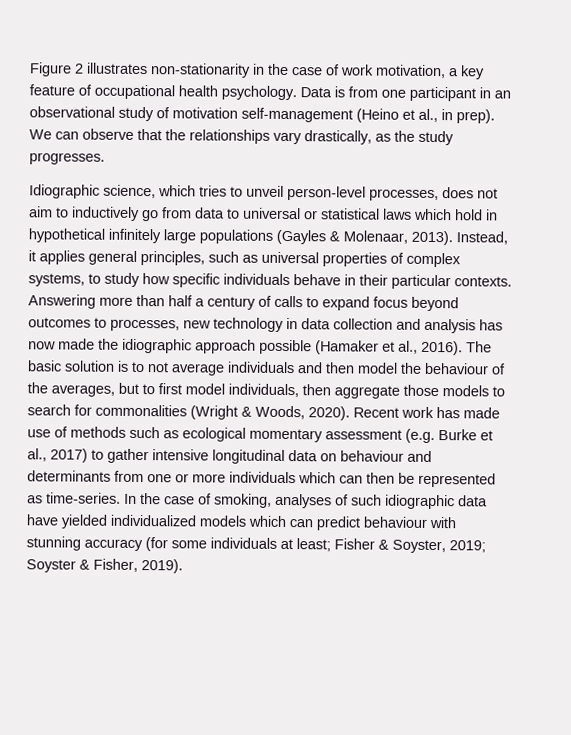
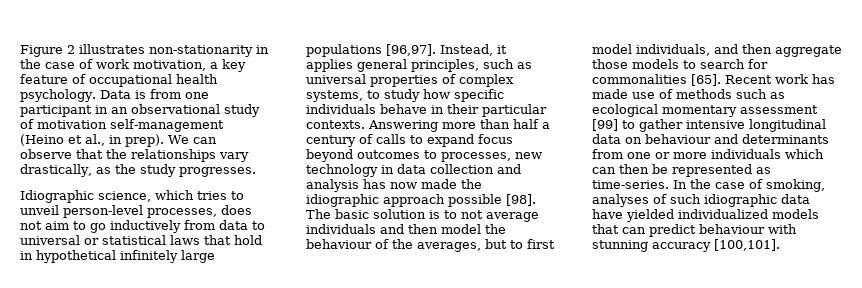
- Idiographic science, which tries to unveil person-level processes, does not aim to inductively go from data to universal or statistical laws which hold in hypothetical infinitely large populations (Gayles & Molenaar, 2013).
+ Idiographic science, which tries to unveil person-level processes, does not aim to go inductively from data to universal or statistical laws that hold in hypothetical infinitely large populations [96,97].
- Answering more than half a century of calls to expand focus beyond outcomes to processes, new technology in data collection and analysis has now made the idiographic approach possible (Hamaker et al., 2016).
+ Answering more than half a century of calls to expand focus beyond outcomes to processes, new technology in data collection and analysis has now made the idiographic approach possible [98].
- The basic solution is to not average individuals and then model the behaviour of the averages, but to first model individuals, then aggregate those models to search for commonalities (Wright & Woods, 2020).
+ The basic solution is to not average individuals and then model the behaviour of the averages, but to first model individuals, and then aggregate those models to search for commonalities [65].
- Recent work has made use of methods such as ecological momentary assessment (e.g. Burke et al., 2017) to gather intensive longitudinal data on behaviour and determinants from one or more individuals which can then be represented as time-series.
+ Recent work has made use of methods such as ecological momentary assessment [99] to gather intensive longitudinal data on behaviour and determinants from one or more individuals which can then be represented as time-series.
- In the case of smoking, analyses of such idiographic data have yielded individualized models which can predict behaviour with stunning accuracy (for some individuals at least; Fisher & Soyster, 2019; Soyster & Fisher, 2019).
+ In the case of smoking, analyses of such idiographic data have yielded individualized models that can predict behaviour with stunning accuracy [100,101].

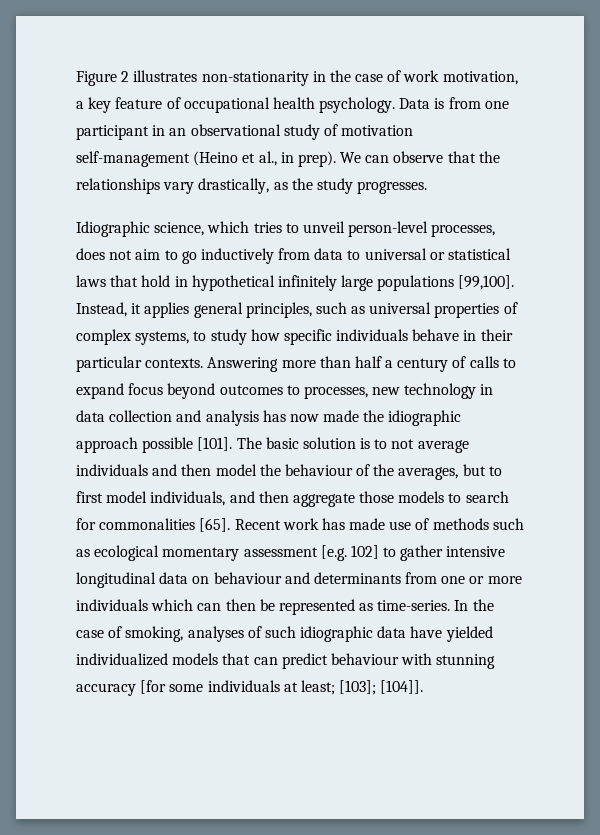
- Idiographic science, which tries to unveil person-level processes, does not aim to go inductively from data to universal or statistical laws that hold in hypothetical infinitely large populations [96,97].
+ Idiographic science, which tries to unveil person-level processes, does not aim to go inductively from data to universal or statistical laws that hold in hypothetical infinitely large populations [99,100].
- Answering more than half a century of calls to expand focus beyond outcomes to processes, new technology in data collection and analysis has now made the idiographic approach possible [98].
+ Answering more than half a century of calls to expand focus beyond outcomes to processes, new technology in data collection and analysis has now made the idiographic approach possible [101].
- Recent work has made use of methods such as ecological momentary assessment [99] to gather intensive longitudinal data on behaviour and determinants from one or more individuals which can then be represented as time-series.
+ Recent work has made use of methods such as ecological momentary assessment [e.g. 102] to gather intensive longitudinal data on behaviour and determinants from one or more individuals which can then be represented as time-series.
- In the case of smoking, analyses of such idiographic data have yielded individualized models that can predict behaviour with stunning accuracy [100,101].
+ In the case of smoking, analyses of such idiographic data have yielded individualized models that can predict behaviour with stunning accuracy [for some individuals at least; [103]; [104]].

